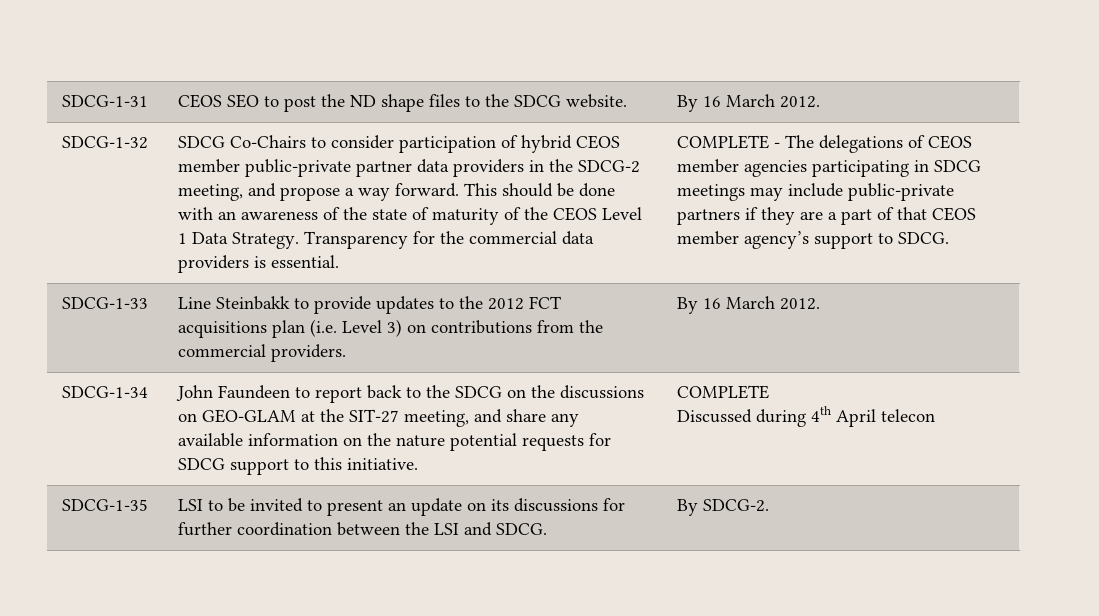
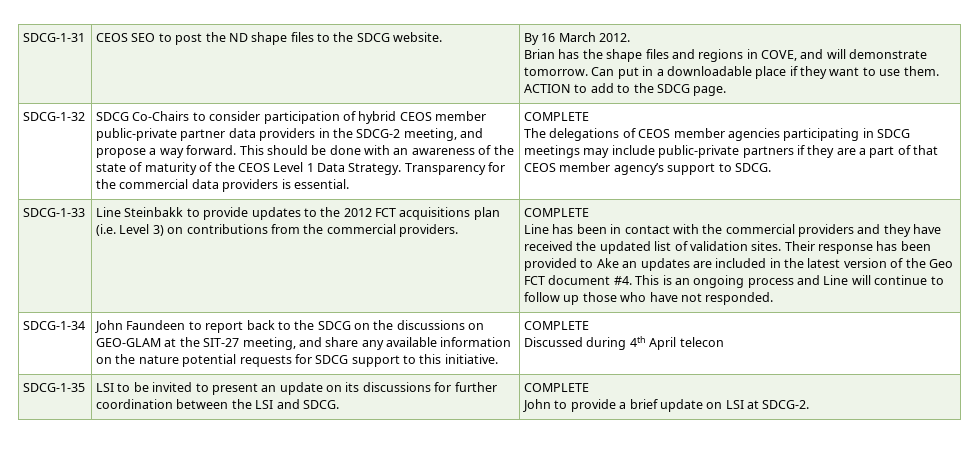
+ Brian has the shape files and regions in COVE, and will demonstrate tomorrow. Can put in a downloadable place if they want to use them. ACTION to add to the SDCG page.
- Transparency for the commercial data providers is essential. | COMPLETE - The delegations of CEOS member agencies participating in SDCG meetings may include public-private partners if they are a part of that CEOS member agency’s support to SDCG.
+ Transparency for the commercial data providers is essential. | COMPLETE
+ The delegations of CEOS member agencies participating in SDCG meetings may include public-private partners if they are a part of that CEOS member agency’s support to SDCG.
- Line Steinbakk to provide updates to the 2012 FCT acquisitions plan (i.e. Level 3) on contributions from the commercial providers. | By 16 March 2012.
+ Line Steinbakk to provide updates to the 2012 FCT acquisitions plan (i.e. Level 3) on contributions from the commercial providers. | COMPLETE
+ Line has been in contact with the commercial providers and they have received the updated list of validation sites. Their response has been provided to Ake an updates are included in the latest version of the Geo FCT document #4. This is an ongoing process and Line will continue to follow up those who have not responded.
- SDCG-1-35 | LSI to be invited to present an update on its discussions for further coordination between the LSI and SDCG. | By SDCG-2.
+ SDCG-1-35 | LSI to be invited to present an update on its discussions for further coordination between the LSI and SDCG. | COMPLETE
+ John to provide a brief update on LSI at SDCG-2.

